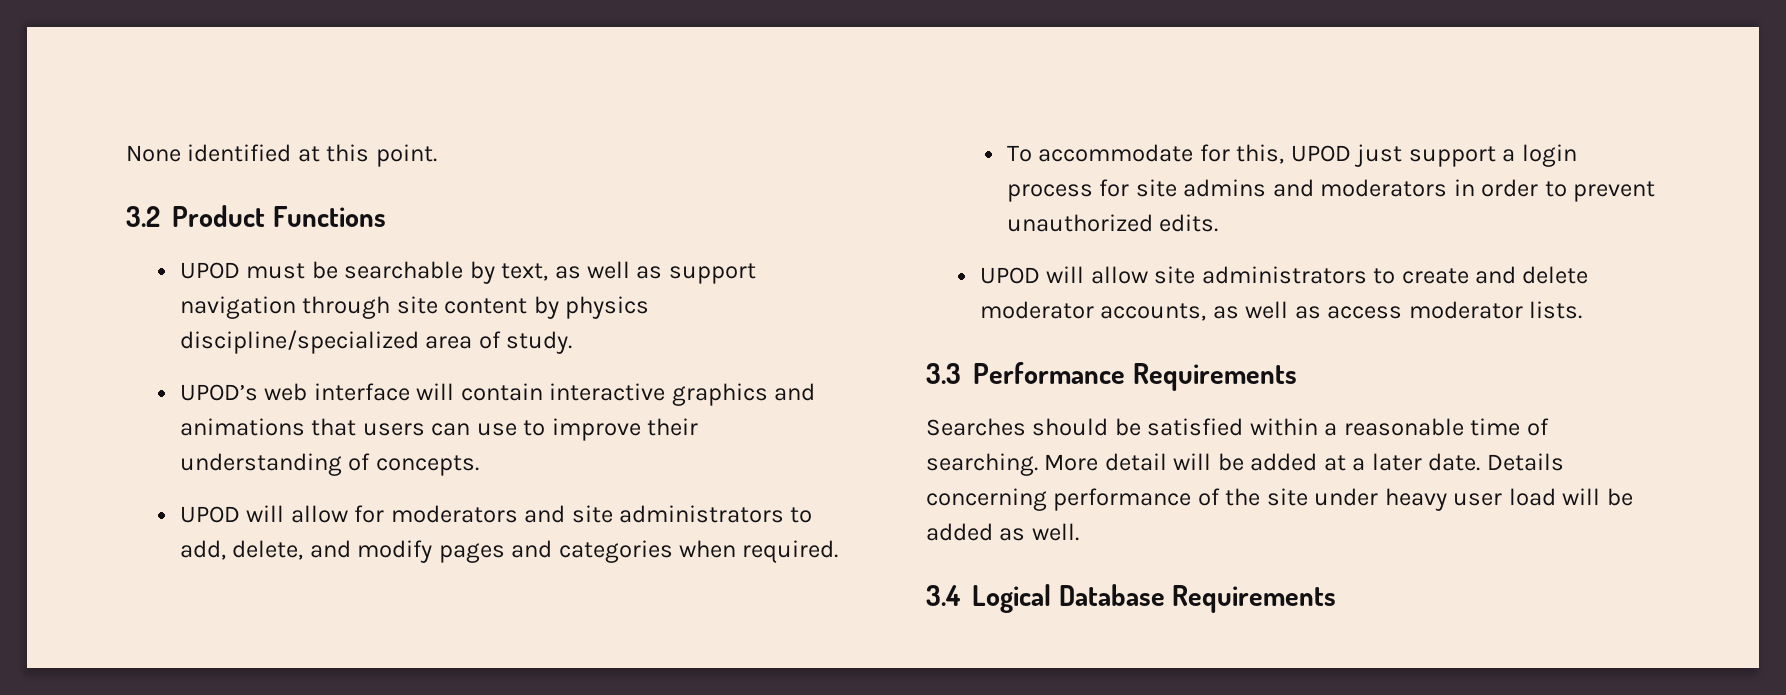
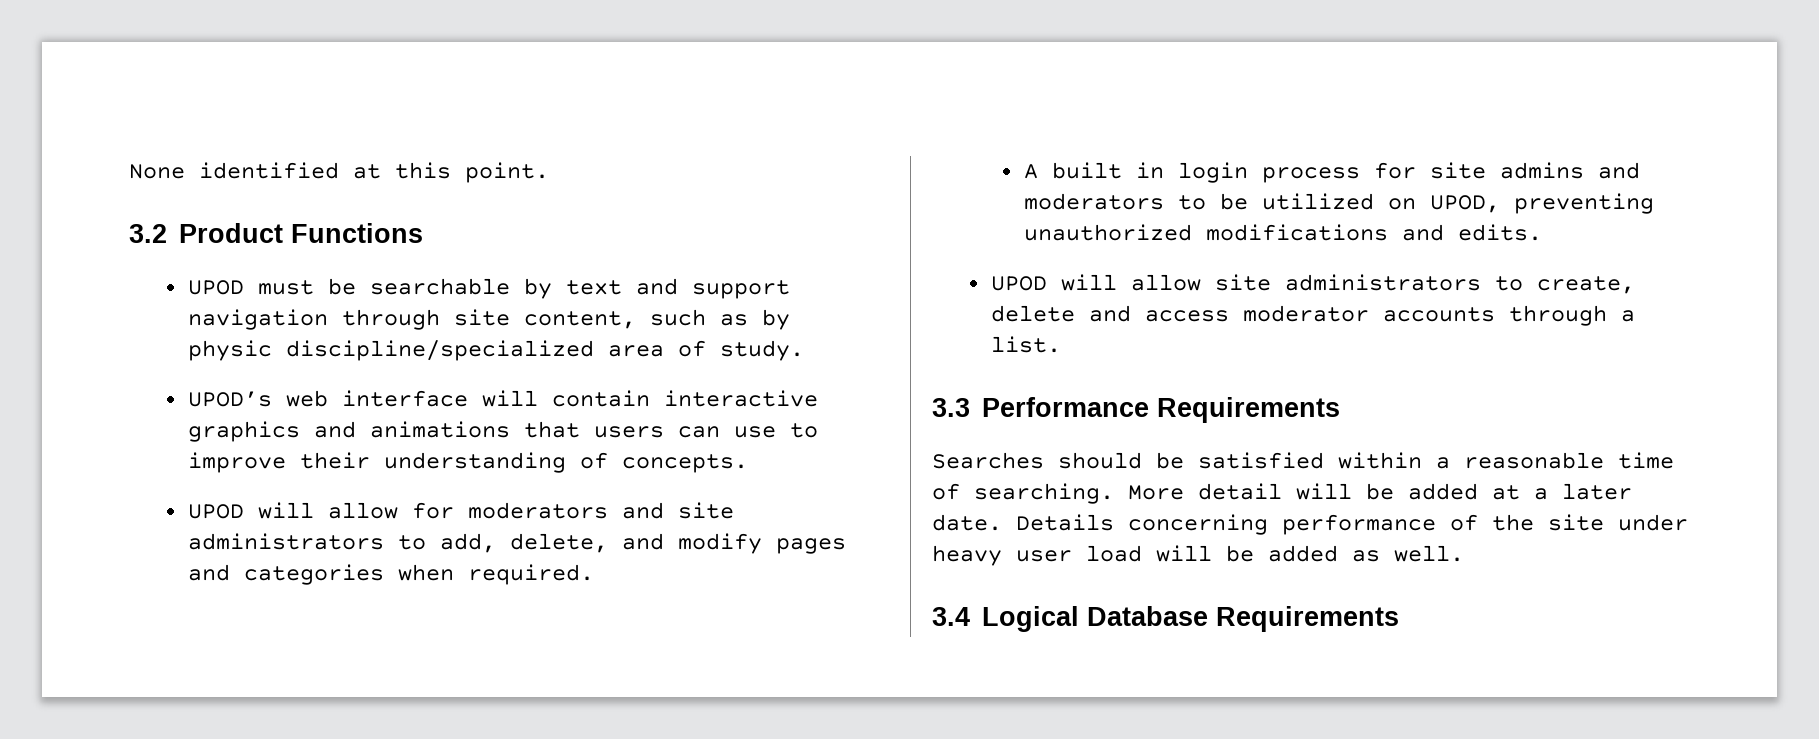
- UPOD must be searchable by text, as well as support navigation through site content by physics discipline/specialized area of study.
+ UPOD must be searchable by text and support navigation through site content, such as by physic discipline/specialized area of study.
- To accommodate for this, UPOD just support a login process for site admins and moderators in order to prevent unauthorized edits.
+ A built in login process for site admins and moderators to be utilized on UPOD, preventing unauthorized modifications and edits.
- UPOD will allow site administrators to create and delete moderator accounts, as well as access moderator lists.
+ UPOD will allow site administrators to create, delete and access moderator accounts through a list.

